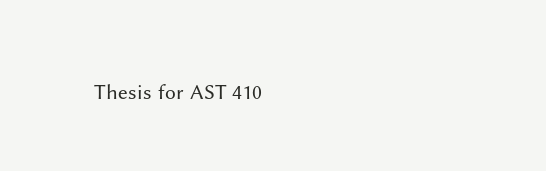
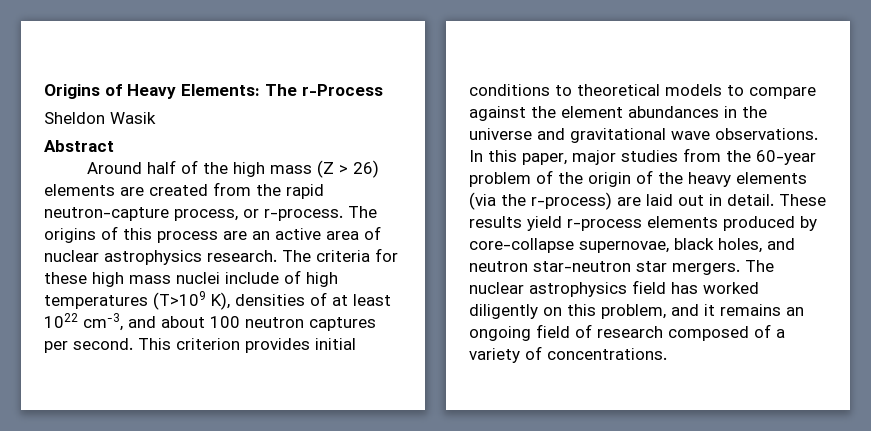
- Thesis for AST 410
+ Origins of Heavy Elements: The r-Process
+ Sheldon Wasik
+ Abstract
+ Around half of the high mass (Z > 26) elements are created from the rapid neutron-capture process, or r-process. The origins of this process are an active area of nuclear astrophysics research. The criteria for these high mass nuclei include of high temperatures (T>109 K), densities of at least 1022 cm-3, and about 100 neutron captures per second. This criterion provides initial conditions to theoretical models to compare against the element abundances in the universe and gravitational wave observations. In this paper, major studies from the 60-year problem of the origin of the heavy elements (via the r-process) are laid out in detail. These results yield r-process elements produced by core-collapse supernovae, black holes, and neutron star-neutron star mergers. The nuclear astrophysics field has worked diligently on this problem, and it remains an ongoing field of research composed of a variety of concentrations.

